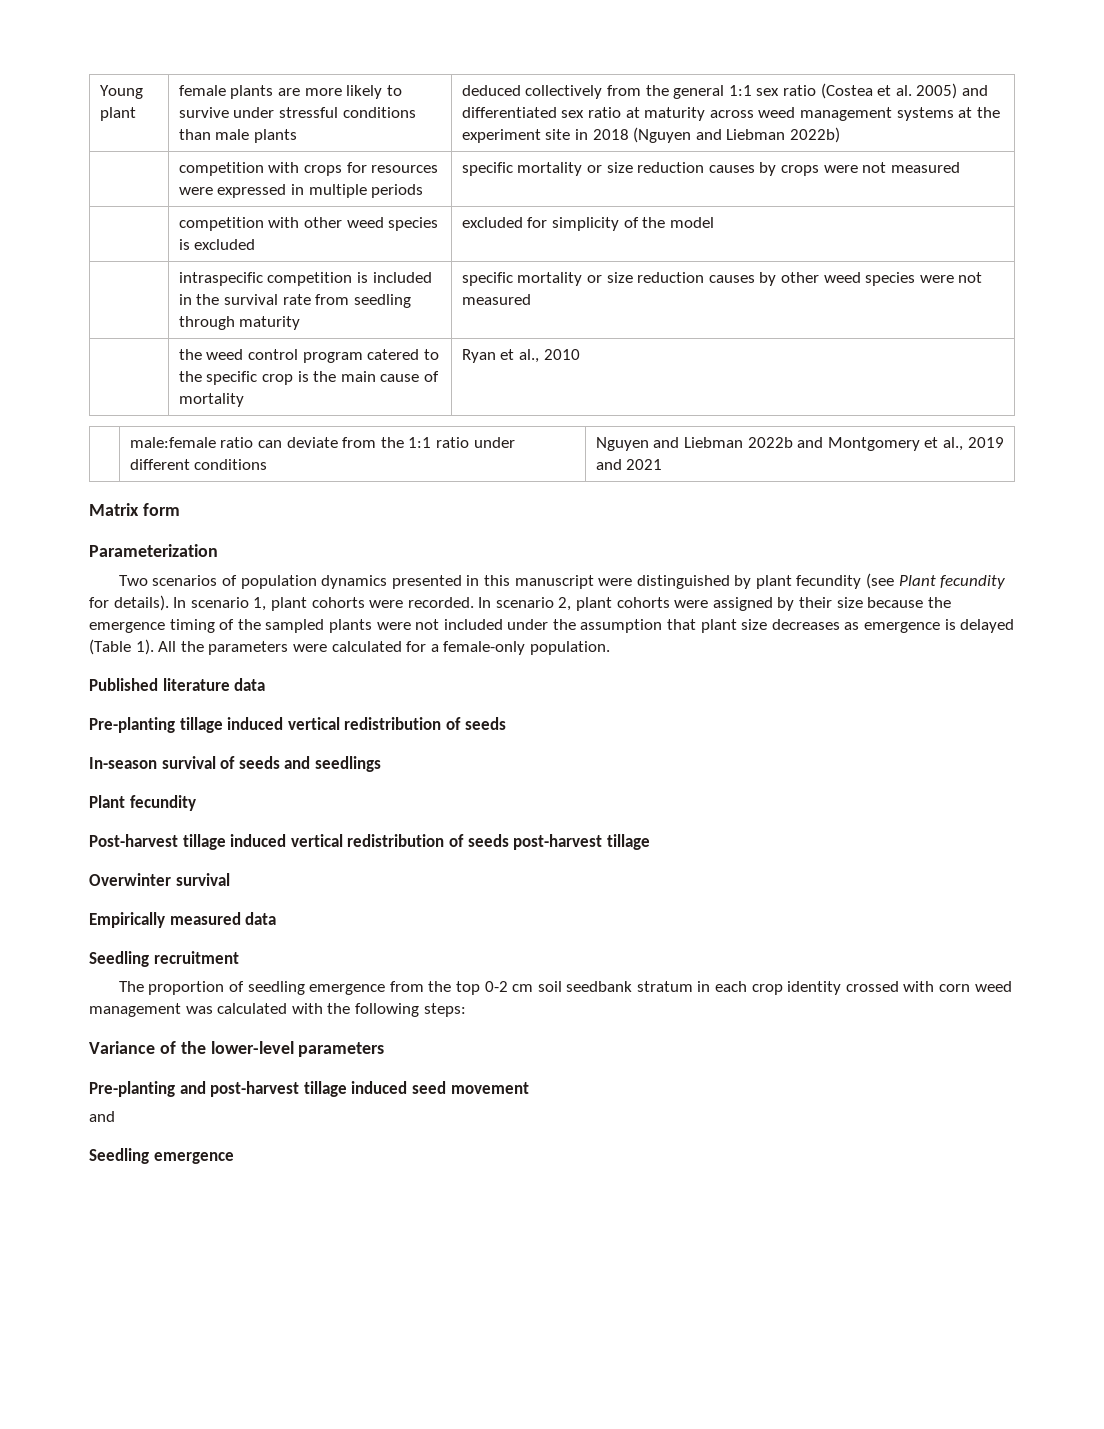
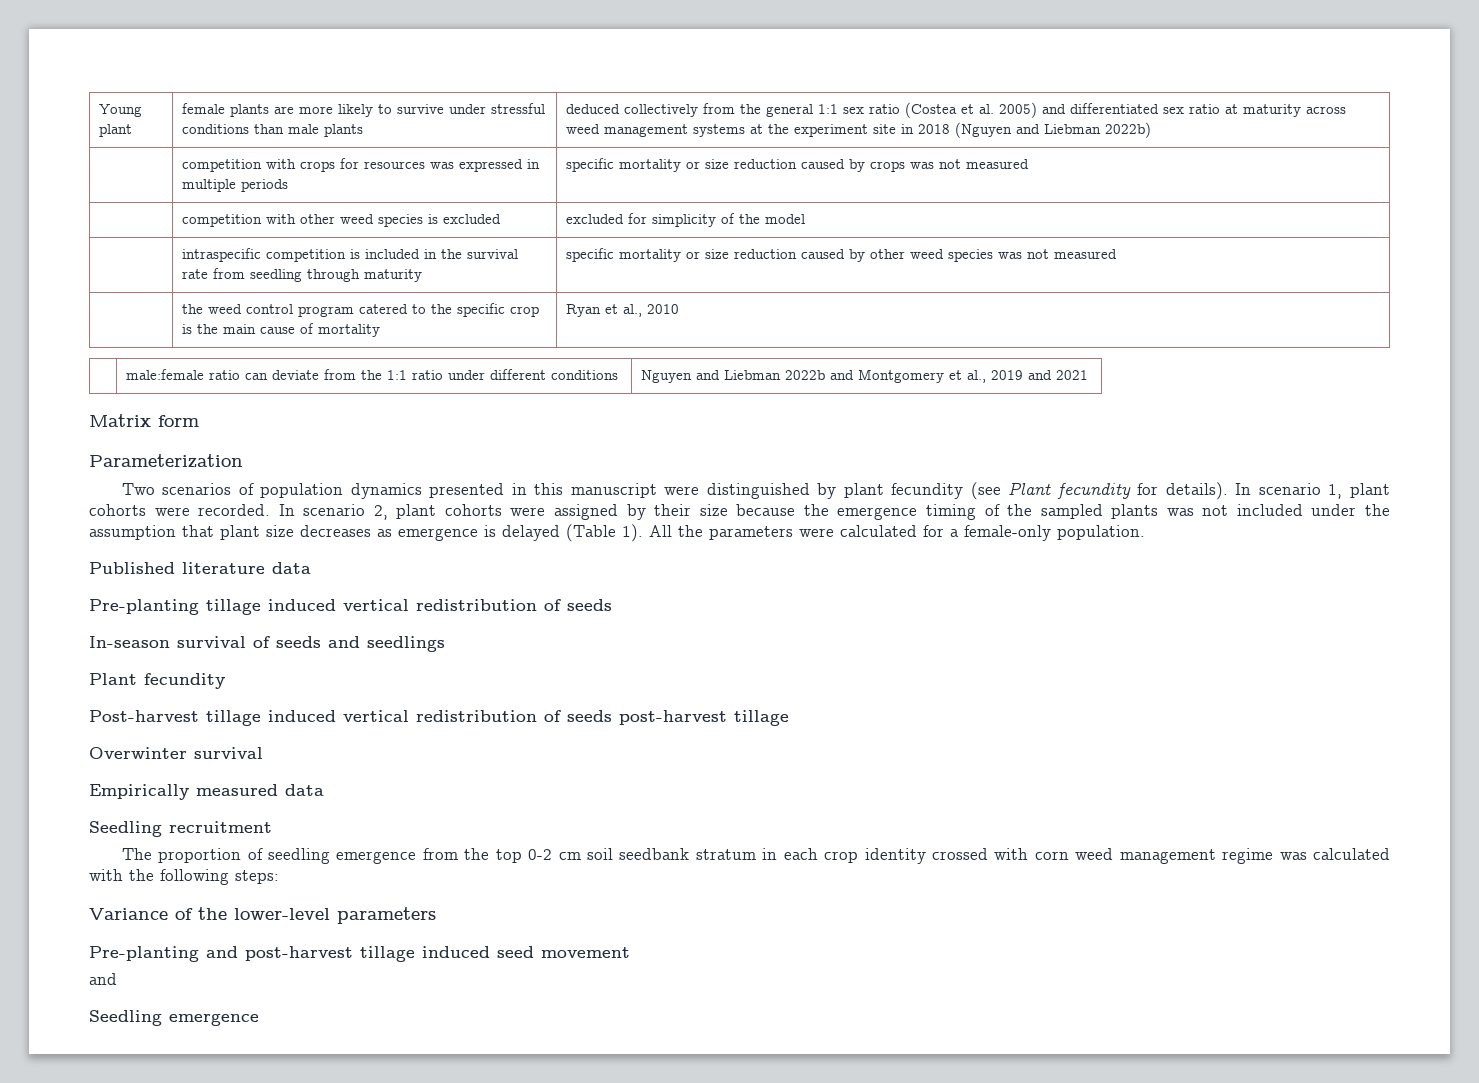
- | competition with crops for resources were expressed in multiple periods | specific mortality or size reduction causes by crops were not measured
+ | competition with crops for resources was expressed in multiple periods | specific mortality or size reduction caused by crops was not measured
- | intraspecific competition is included in the survival rate from seedling through maturity | specific mortality or size reduction causes by other weed species were not measured
+ | intraspecific competition is included in the survival rate from seedling through maturity | specific mortality or size reduction caused by other weed species was not measured
- In scenario 2, plant cohorts were assigned by their size because the emergence timing of the sampled plants were not included under the assumption that plant size decreases as emergence is delayed (Table 1).
+ In scenario 2, plant cohorts were assigned by their size because the emergence timing of the sampled plants was not included under the assumption that plant size decreases as emergence is delayed (Table 1).
- The proportion of seedling emergence from the top 0-2 cm soil seedbank stratum in each crop identity crossed with corn weed management was calculated with the following steps:
+ The proportion of seedling emergence from the top 0-2 cm soil seedbank stratum in each crop identity crossed with corn weed management regime was calculated with the following steps:

